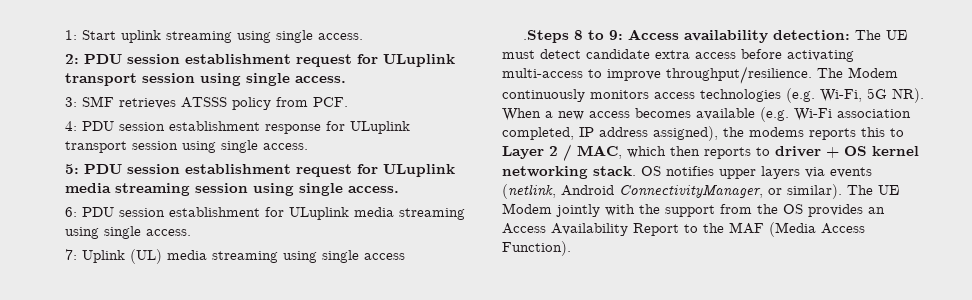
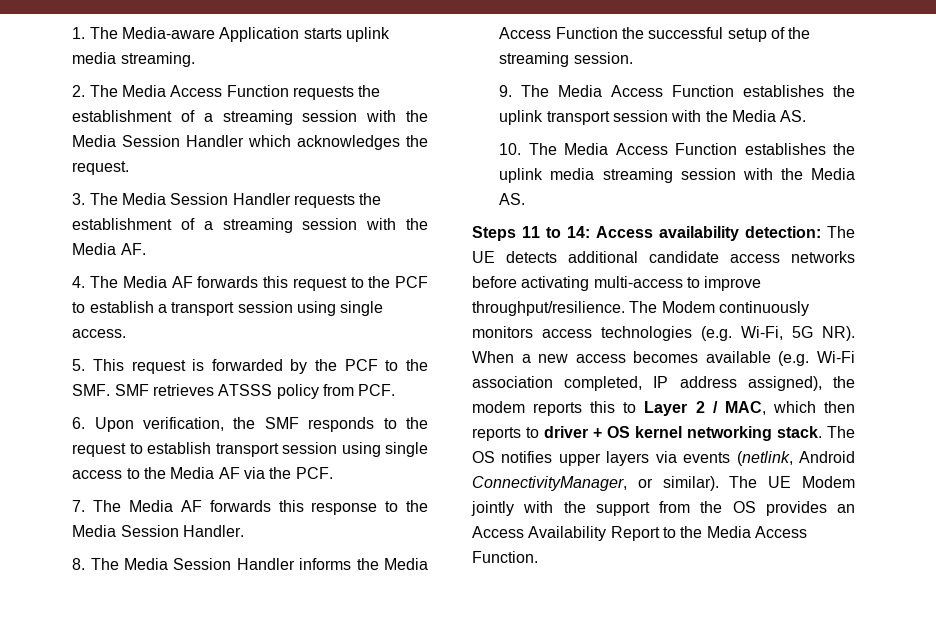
- 1: Start uplink streaming using single access.
- 2: PDU session establishment request for ULuplink transport session using single access.
- 3: SMF retrieves ATSSS policy from PCF.
+ 1. The Media-aware Application starts uplink media streaming.
+ 2. The Media Access Function requests the establishment of a streaming session with the Media Session Handler which acknowledges the request.
+ 3. The Media Session Handler requests the establishment of a streaming session with the Media AF.
+ 4. The Media AF forwards this request to the PCF to establish a transport session using single access.
+ 5. This request is forwarded by the PCF to the SMF. SMF retrieves ATSSS policy from PCF.
- 4: PDU session establishment response for ULuplink transport session using single access.
- 5: PDU session establishment request for ULuplink media streaming session using single access.
- 6: PDU session establishment for ULuplink media streaming using single access.
- 7: Uplink (UL) media streaming using single access
- .Steps 8 to 9: Access availability detection: The UE must detect candidate extra access before activating multi-access to improve throughput/resilience.
+ 6. Upon verification, the SMF responds to the request to establish transport session using single access to the Media AF via the PCF.
+ 7. The Media AF forwards this response to the Media Session Handler.
+ 8. The Media Session Handler informs the Media Access Function the successful setup of the streaming session.
+ 9. The Media Access Function establishes the uplink transport session with the Media AS.
+ 10. The Media Access Function establishes the uplink media streaming session with the Media AS.
+ Steps 11 to 14: Access availability detection: The UE detects additional candidate access networks before activating multi-access to improve throughput/resilience.
- The Modem continuously monitors access technologies (e.g. Wi-Fi, 5G NR). When a new access becomes available (e.g. Wi-Fi association completed, IP address assigned), the modems reports this to Layer 2 / MAC, which then reports to driver + OS kernel networking stack.
+ The Modem continuously monitors access technologies (e.g. Wi-Fi, 5G NR). When a new access becomes available (e.g. Wi-Fi association completed, IP address assigned), the modem reports this to Layer 2 / MAC, which then reports to driver + OS kernel networking stack.
- OS notifies upper layers via events (netlink, Android ConnectivityManager, or similar).
+ The OS notifies upper layers via events (netlink, Android ConnectivityManager, or similar).
- The UE Modem jointly with the support from the OS provides an Access Availability Report to the MAF (Media Access Function).
+ The UE Modem jointly with the support from the OS provides an Access Availability Report to the Media Access Function.

